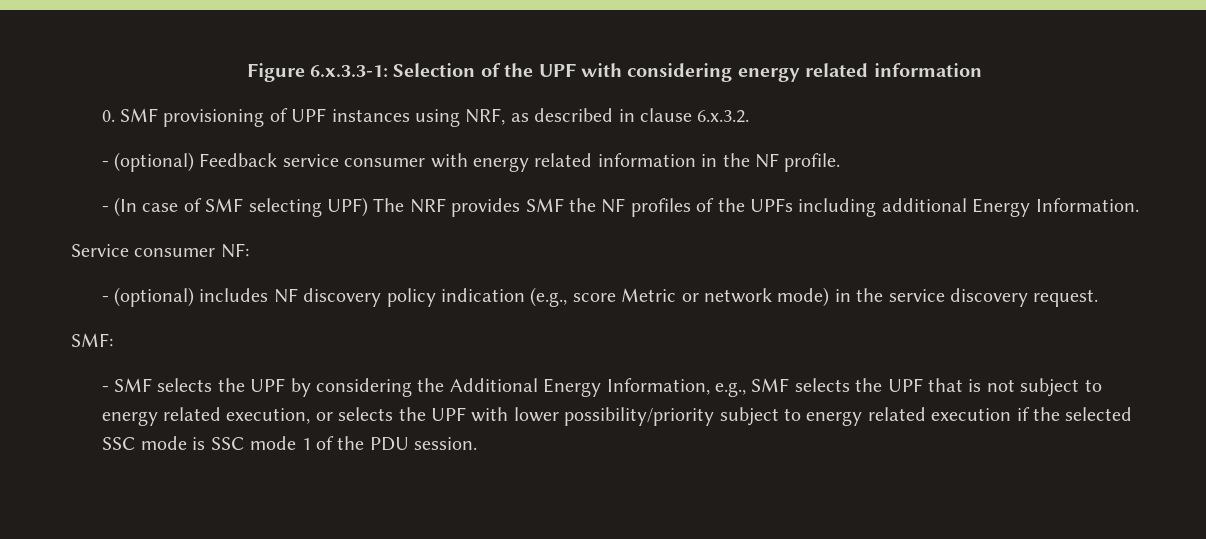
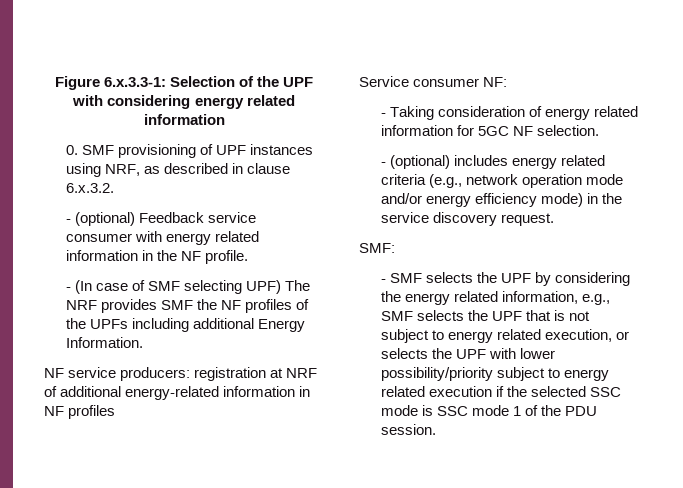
+ NF service producers: registration at NRF of additional energy-related information in NF profiles
  Service consumer NF:
- - (optional) includes NF discovery policy indication (e.g., score Metric or network mode) in the service discovery request.
+ - Taking consideration of energy related information for 5GC NF selection.
+ - (optional) includes energy related criteria (e.g., network operation mode and/or energy efficiency mode) in the service discovery request.
- - SMF selects the UPF by considering the Additional Energy Information, e.g., SMF selects the UPF that is not subject to energy related execution, or selects the UPF with lower possibility/priority subject to energy related execution if the selected SSC mode is SSC mode 1 of the PDU session.
+ - SMF selects the UPF by considering the energy related information, e.g., SMF selects the UPF that is not subject to energy related execution, or selects the UPF with lower possibility/priority subject to energy related execution if the selected SSC mode is SSC mode 1 of the PDU session.

